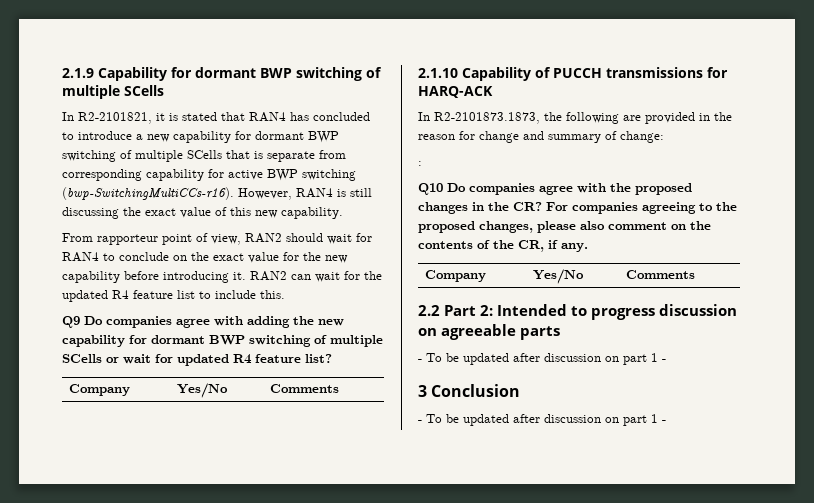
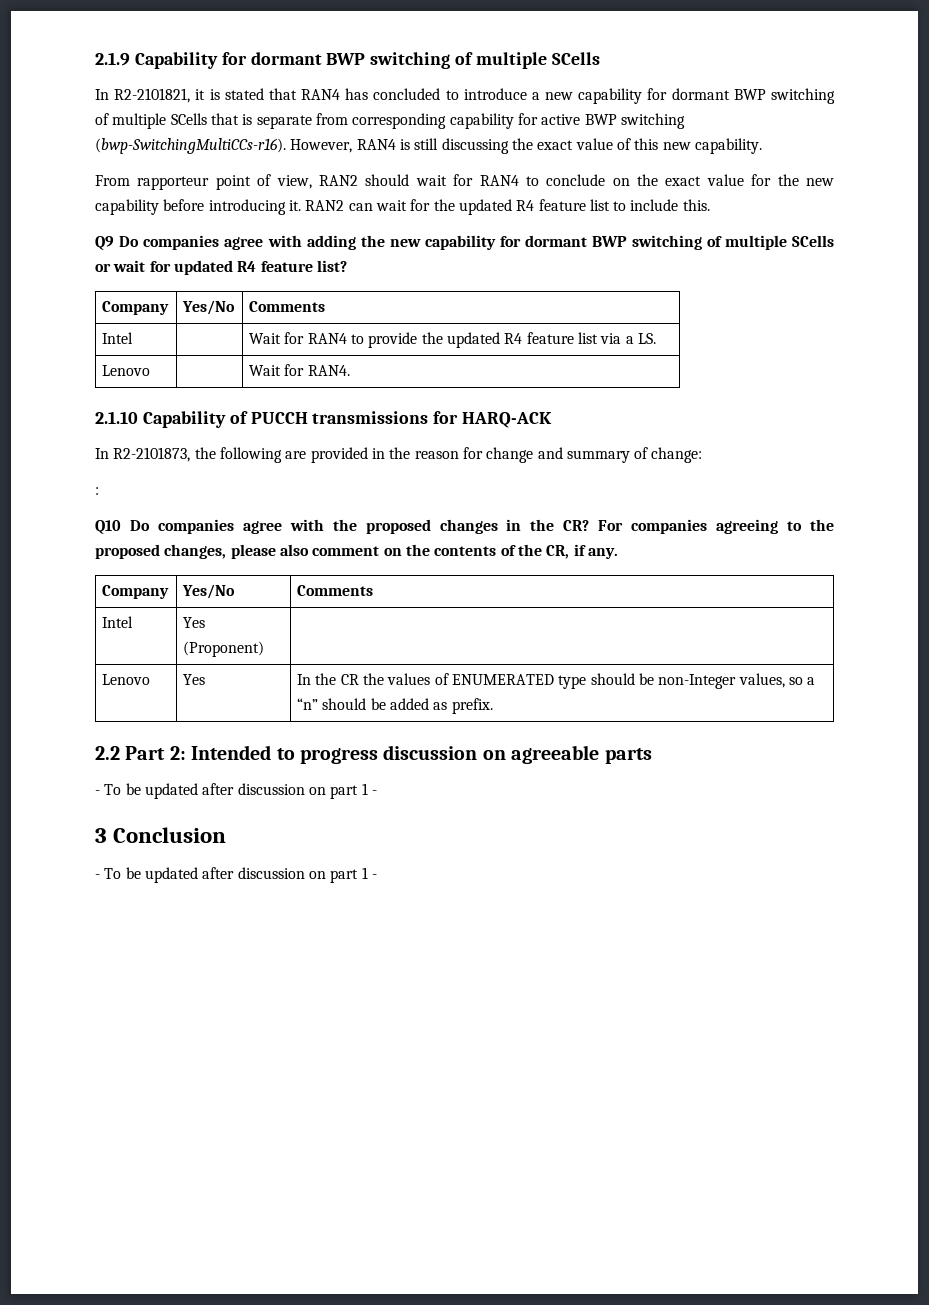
+ Intel | | Wait for RAN4 to provide the updated R4 feature list via a LS.
+ Lenovo | | Wait for RAN4.
- In R2-2101873.1873, the following are provided in the reason for change and summary of change:
+ In R2-2101873, the following are provided in the reason for change and summary of change:
+ Intel | Yes (Proponent) |
+ Lenovo | Yes | In the CR the values of ENUMERATED type should be non-Integer values, so a “n” should be added as prefix.

